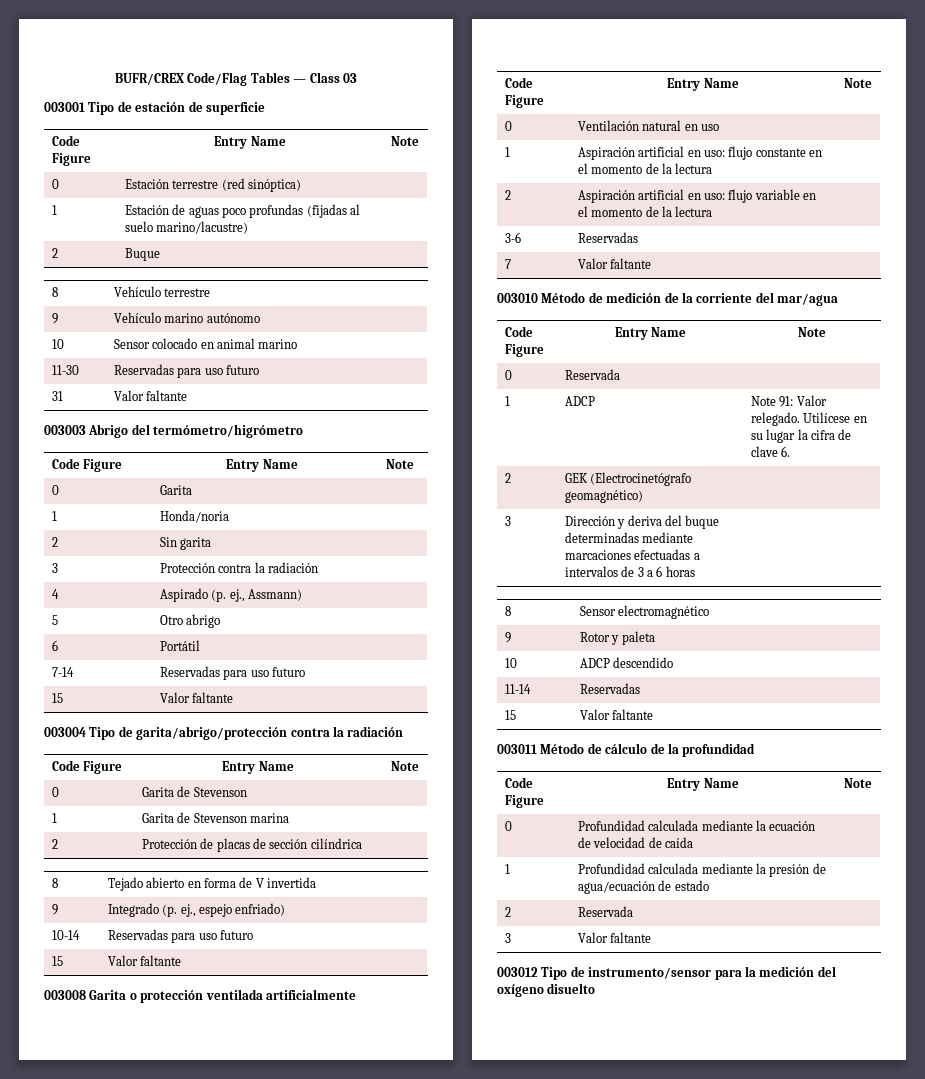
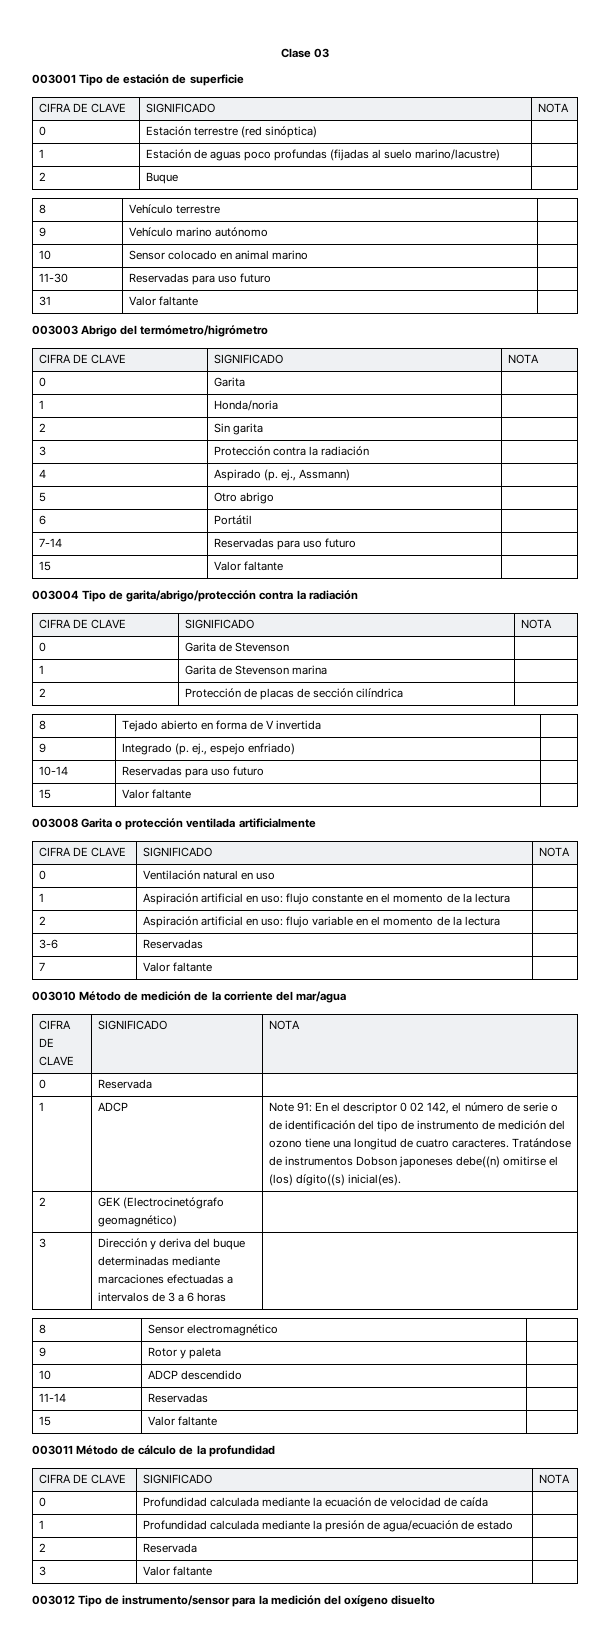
- BUFR/CREX Code/Flag Tables — Class 03
+ Clase 03
  003001 Tipo de estación de superficie
- Code Figure | Entry Name | Note
+ CIFRA DE CLAVE | SIGNIFICADO | NOTA
  003003 Abrigo del termómetro/higrómetro
- Code Figure | Entry Name | Note
+ CIFRA DE CLAVE | SIGNIFICADO | NOTA
  003004 Tipo de garita/abrigo/protección contra la radiación
- Code Figure | Entry Name | Note
+ CIFRA DE CLAVE | SIGNIFICADO | NOTA
  003008 Garita o protección ventilada artificialmente
- Code Figure | Entry Name | Note
+ CIFRA DE CLAVE | SIGNIFICADO | NOTA
  003010 Método de medición de la corriente del mar/agua
- Code Figure | Entry Name | Note
+ CIFRA DE CLAVE | SIGNIFICADO | NOTA
- Note 91: Valor relegado. Utilícese en su lugar la cifra de clave 6.
+ Note 91: En el descriptor 0 02 142, el número de serie o de identificación del tipo de instrumento de medición del ozono tiene una longitud de cuatro caracteres. Tratándose de instrumentos Dobson japoneses debe((n) omitirse el (los) dígito((s) inicial(es).
  003011 Método de cálculo de la profundidad
- Code Figure | Entry Name | Note
+ CIFRA DE CLAVE | SIGNIFICADO | NOTA

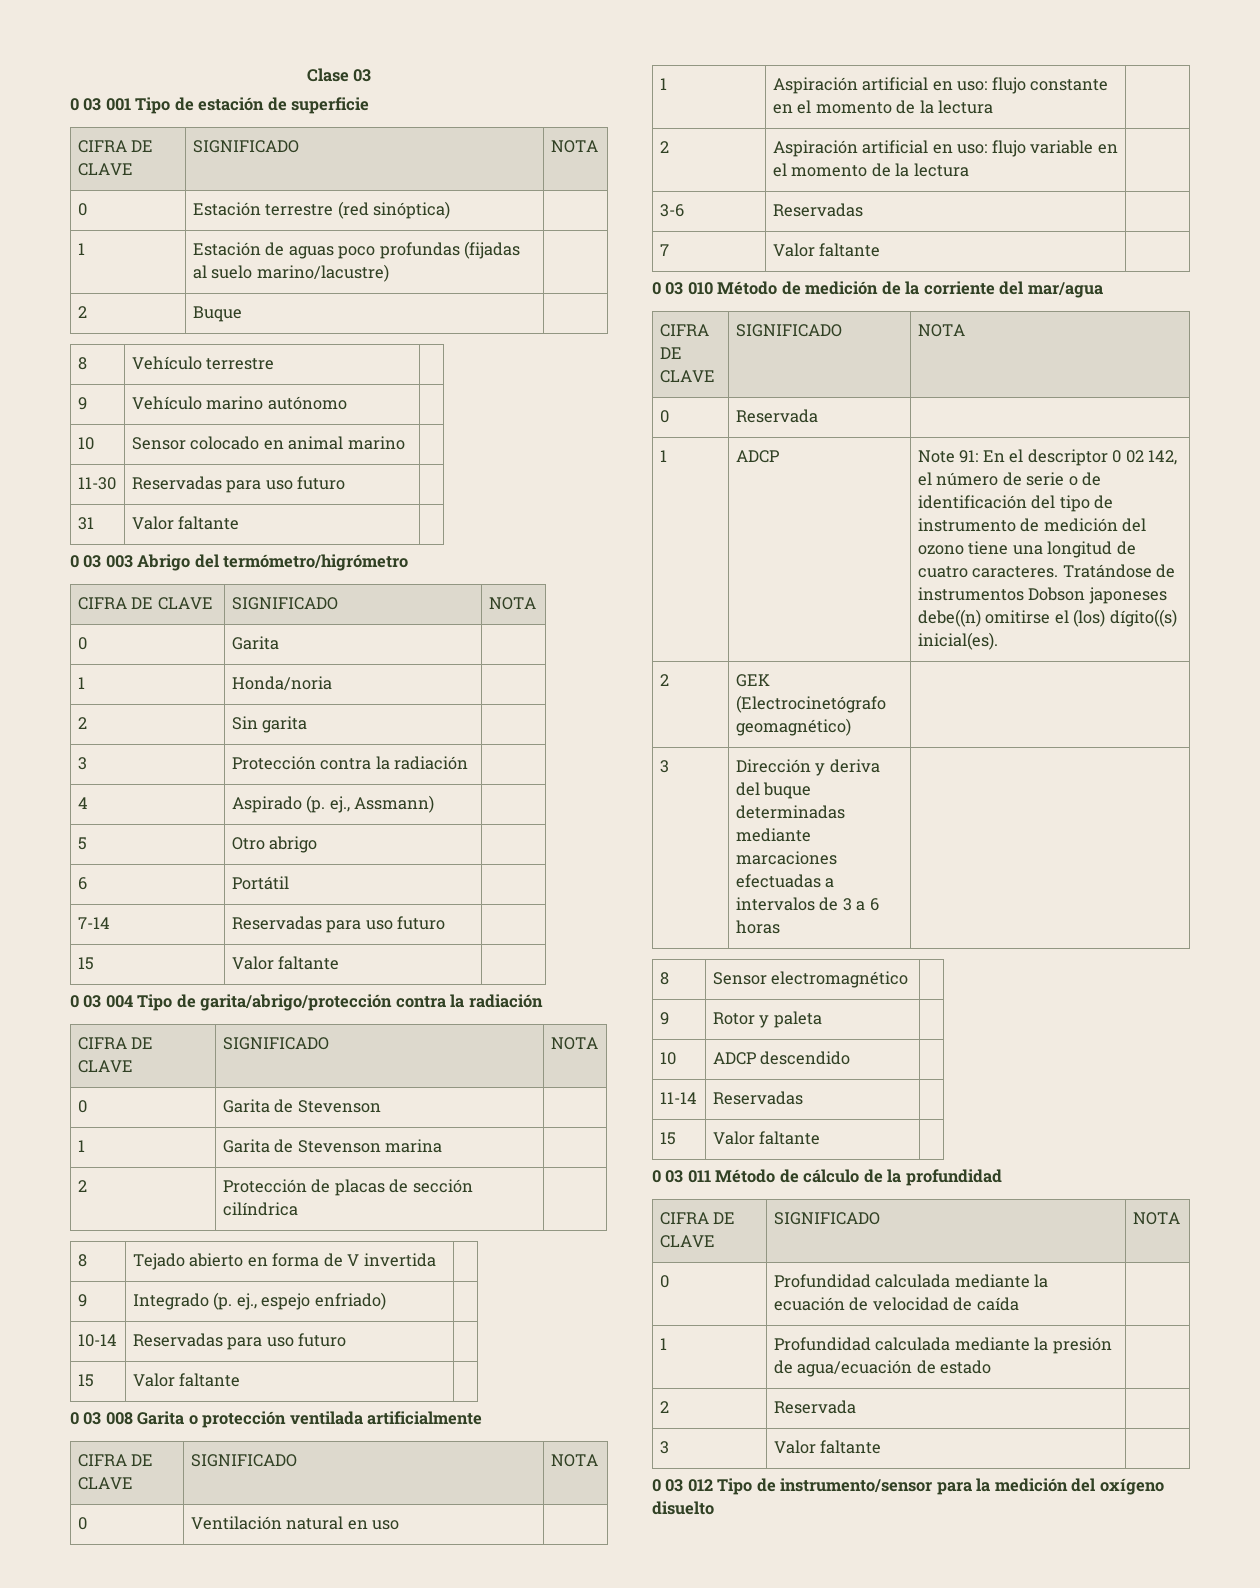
- 003001 Tipo de estación de superficie
+ 0 03 001 Tipo de estación de superficie
- 003003 Abrigo del termómetro/higrómetro
+ 0 03 003 Abrigo del termómetro/higrómetro
- 003004 Tipo de garita/abrigo/protección contra la radiación
+ 0 03 004 Tipo de garita/abrigo/protección contra la radiación
- 003008 Garita o protección ventilada artificialmente
+ 0 03 008 Garita o protección ventilada artificialmente
- 003010 Método de medición de la corriente del mar/agua
+ 0 03 010 Método de medición de la corriente del mar/agua
- 003011 Método de cálculo de la profundidad
+ 0 03 011 Método de cálculo de la profundidad
- 003012 Tipo de instrumento/sensor para la medición del oxígeno disuelto
+ 0 03 012 Tipo de instrumento/sensor para la medición del oxígeno disuelto

